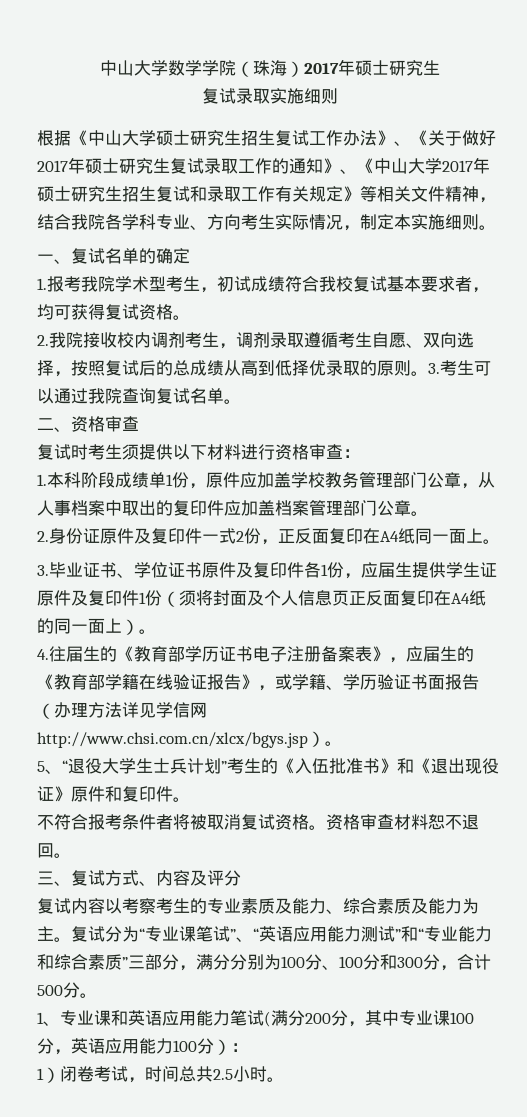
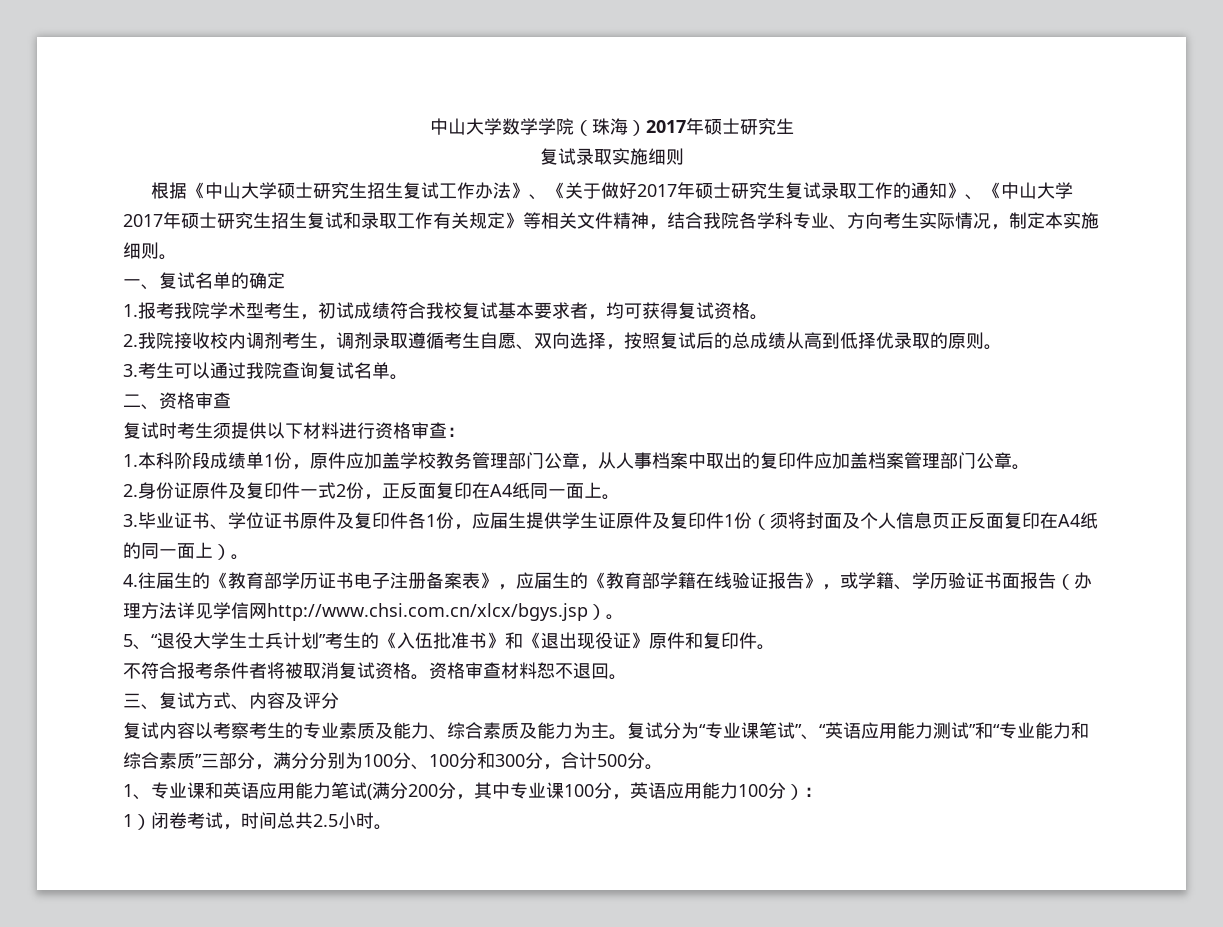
- 2.我院接收校内调剂考生，调剂录取遵循考生自愿、双向选择，按照复试后的总成绩从高到低择优录取的原则。3.考生可以通过我院查询复试名单。
+ 2.我院接收校内调剂考生，调剂录取遵循考生自愿、双向选择，按照复试后的总成绩从高到低择优录取的原则。
+ 3.考生可以通过我院查询复试名单。

